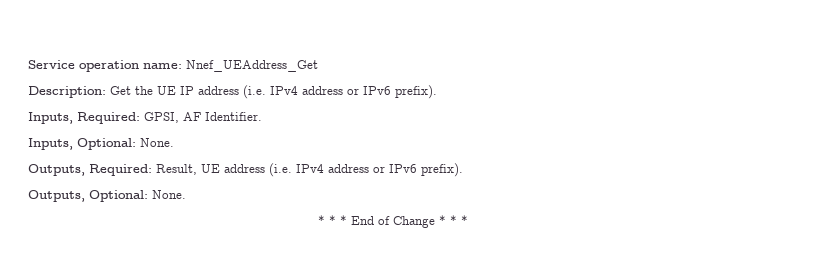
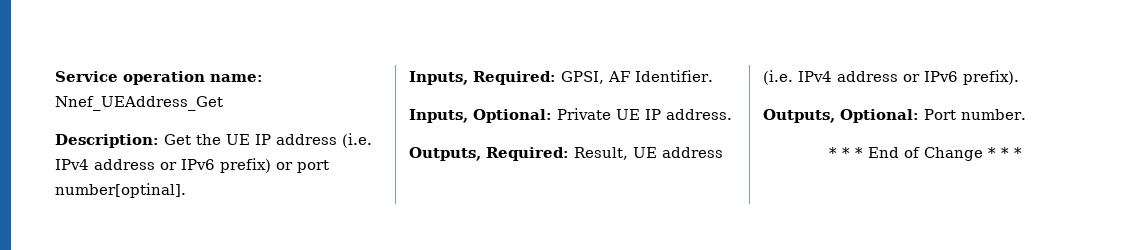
- Description: Get the UE IP address (i.e. IPv4 address or IPv6 prefix).
+ Description: Get the UE IP address (i.e. IPv4 address or IPv6 prefix) or port number[optinal].
- Inputs, Optional: None.
+ Inputs, Optional: Private UE IP address.
- Outputs, Optional: None.
+ Outputs, Optional: Port number.

